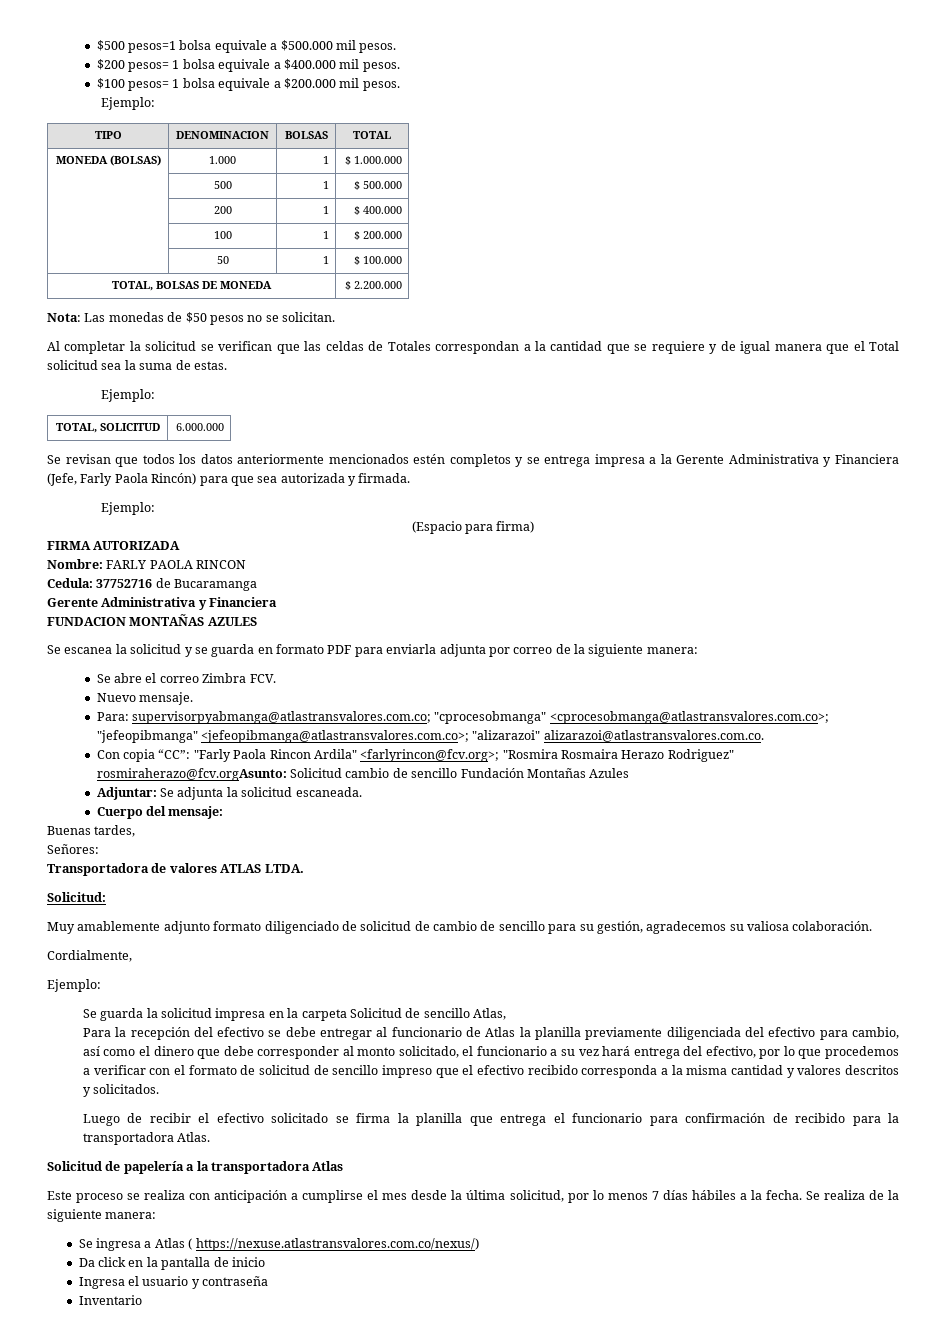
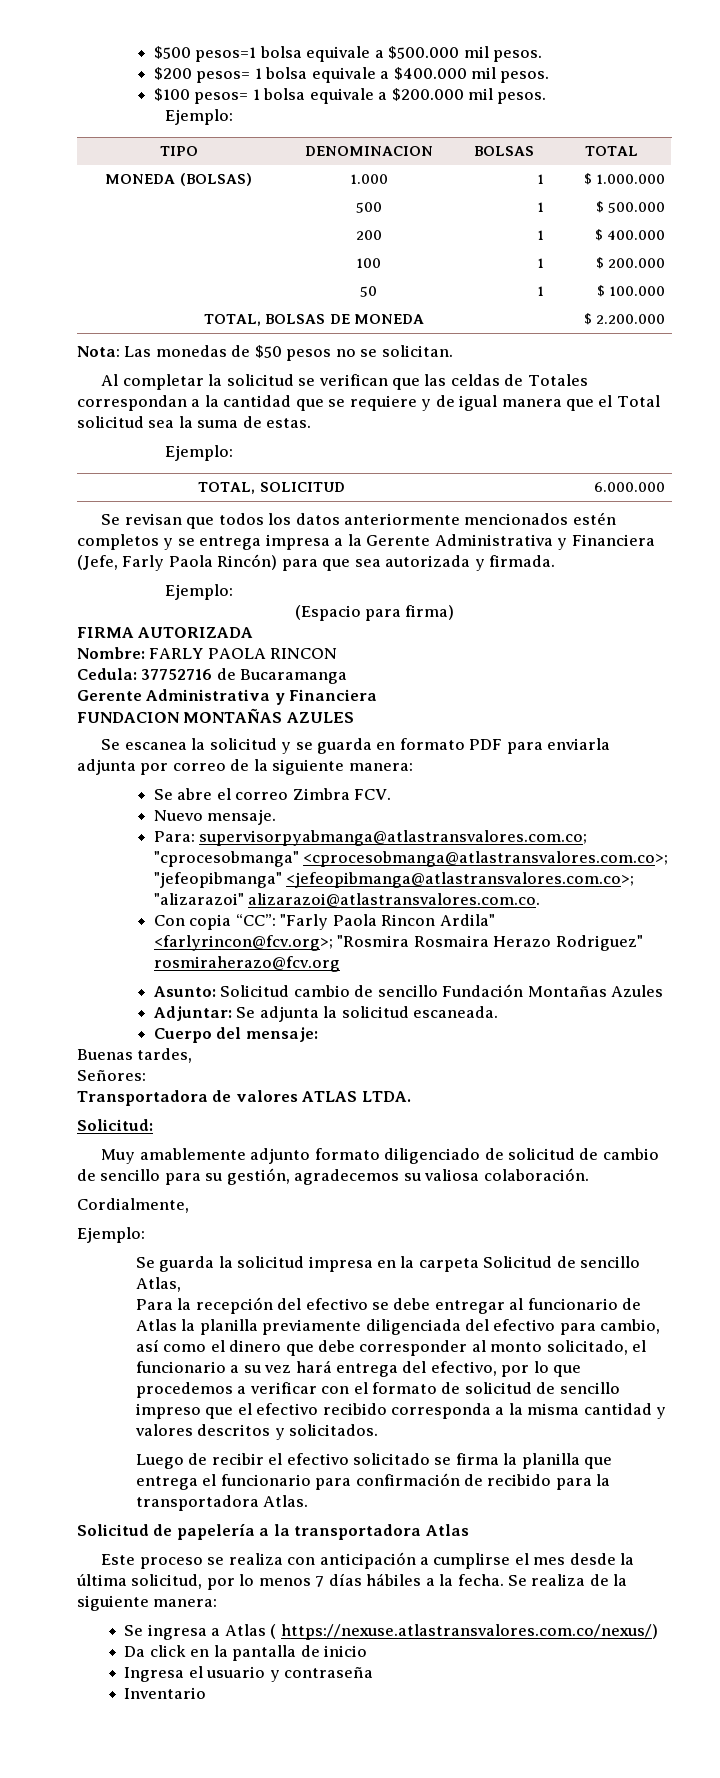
- Con copia “CC”: "Farly Paola Rincon Ardila" <farlyrincon@fcv.org>; "Rosmira Rosmaira Herazo Rodriguez" rosmiraherazo@fcv.orgAsunto: Solicitud cambio de sencillo Fundación Montañas Azules
+ Con copia “CC”: "Farly Paola Rincon Ardila" <farlyrincon@fcv.org>; "Rosmira Rosmaira Herazo Rodriguez" rosmiraherazo@fcv.org
+ Asunto: Solicitud cambio de sencillo Fundación Montañas Azules

